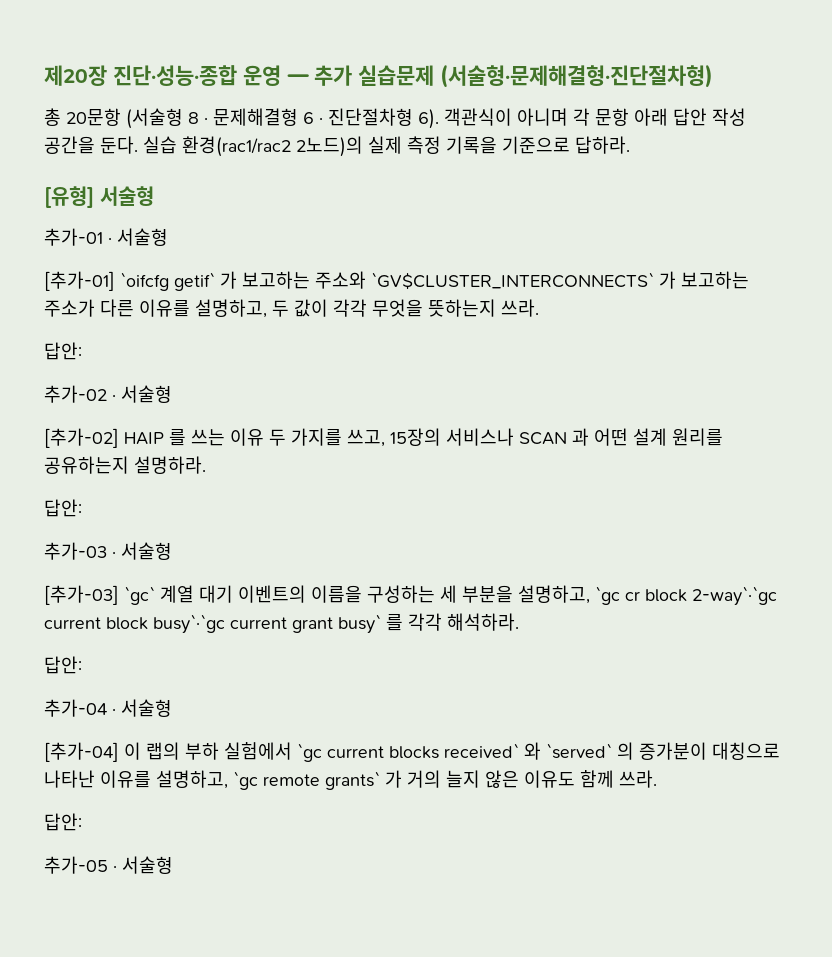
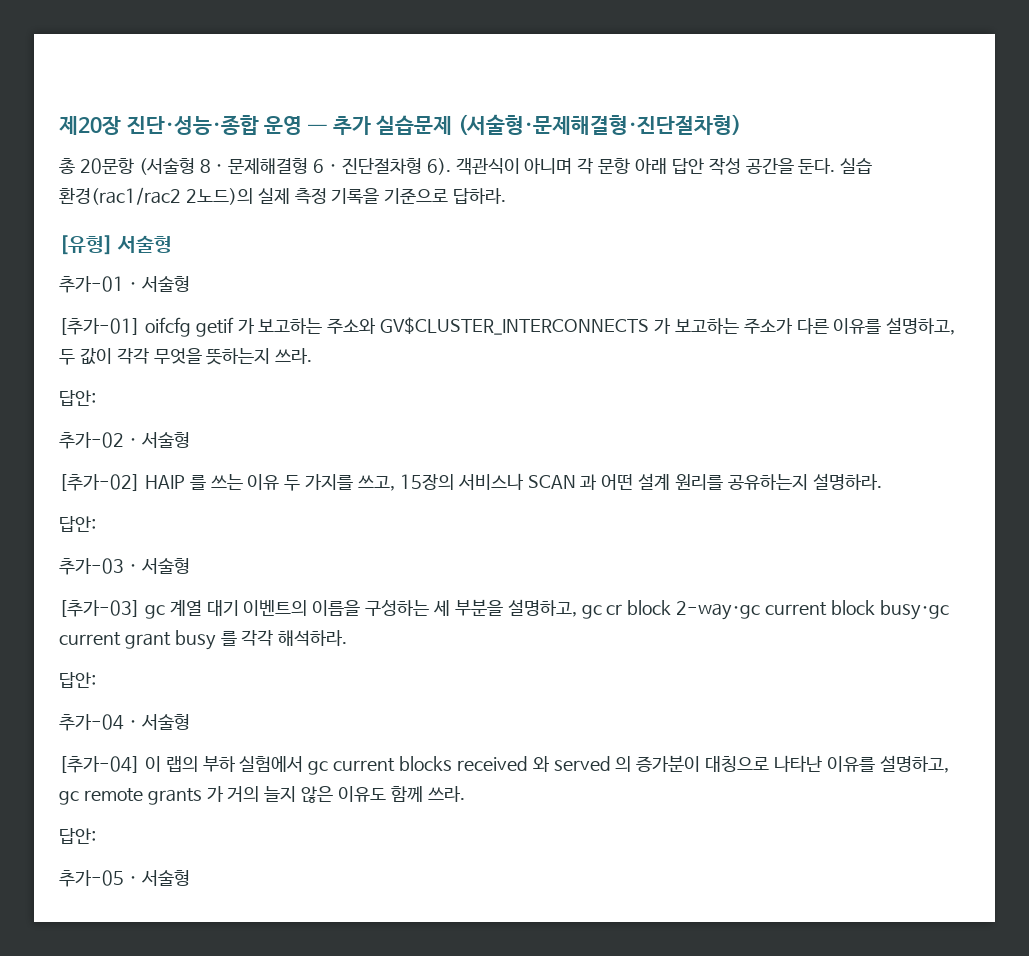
- [추가-01] `oifcfg getif` 가 보고하는 주소와 `GV$CLUSTER_INTERCONNECTS` 가 보고하는 주소가 다른 이유를 설명하고, 두 값이 각각 무엇을 뜻하는지 쓰라.
+ [추가-01] oifcfg getif 가 보고하는 주소와 GV$CLUSTER_INTERCONNECTS 가 보고하는 주소가 다른 이유를 설명하고, 두 값이 각각 무엇을 뜻하는지 쓰라.
- [추가-03] `gc` 계열 대기 이벤트의 이름을 구성하는 세 부분을 설명하고, `gc cr block 2-way`·`gc current block busy`·`gc current grant busy` 를 각각 해석하라.
+ [추가-03] gc 계열 대기 이벤트의 이름을 구성하는 세 부분을 설명하고, gc cr block 2-way·gc current block busy·gc current grant busy 를 각각 해석하라.
- [추가-04] 이 랩의 부하 실험에서 `gc current blocks received` 와 `served` 의 증가분이 대칭으로 나타난 이유를 설명하고, `gc remote grants` 가 거의 늘지 않은 이유도 함께 쓰라.
+ [추가-04] 이 랩의 부하 실험에서 gc current blocks received 와 served 의 증가분이 대칭으로 나타난 이유를 설명하고, gc remote grants 가 거의 늘지 않은 이유도 함께 쓰라.

